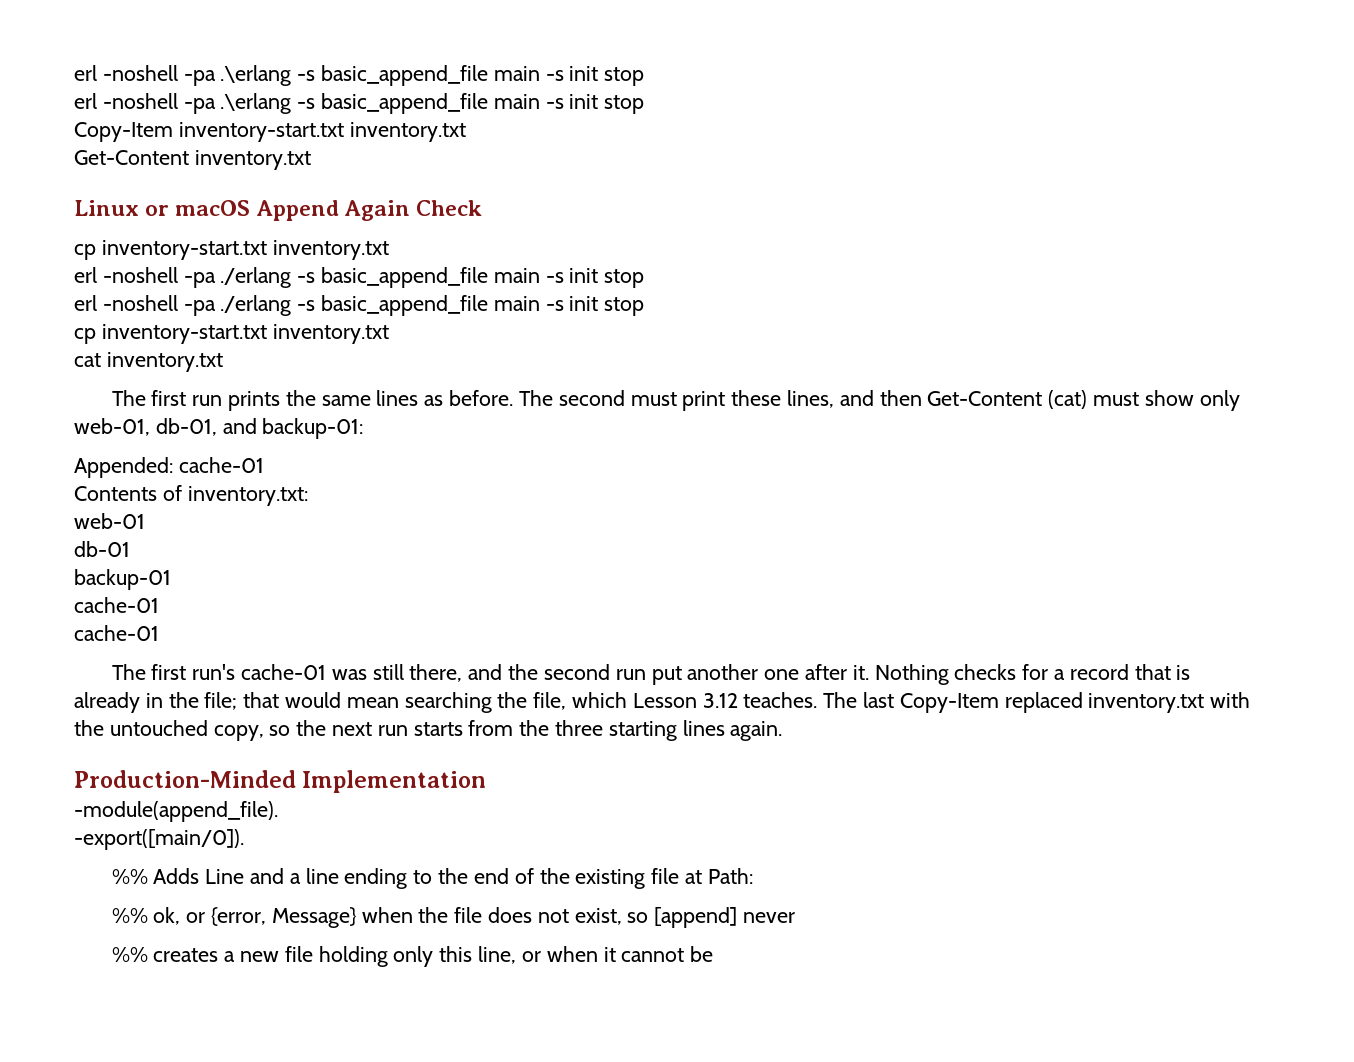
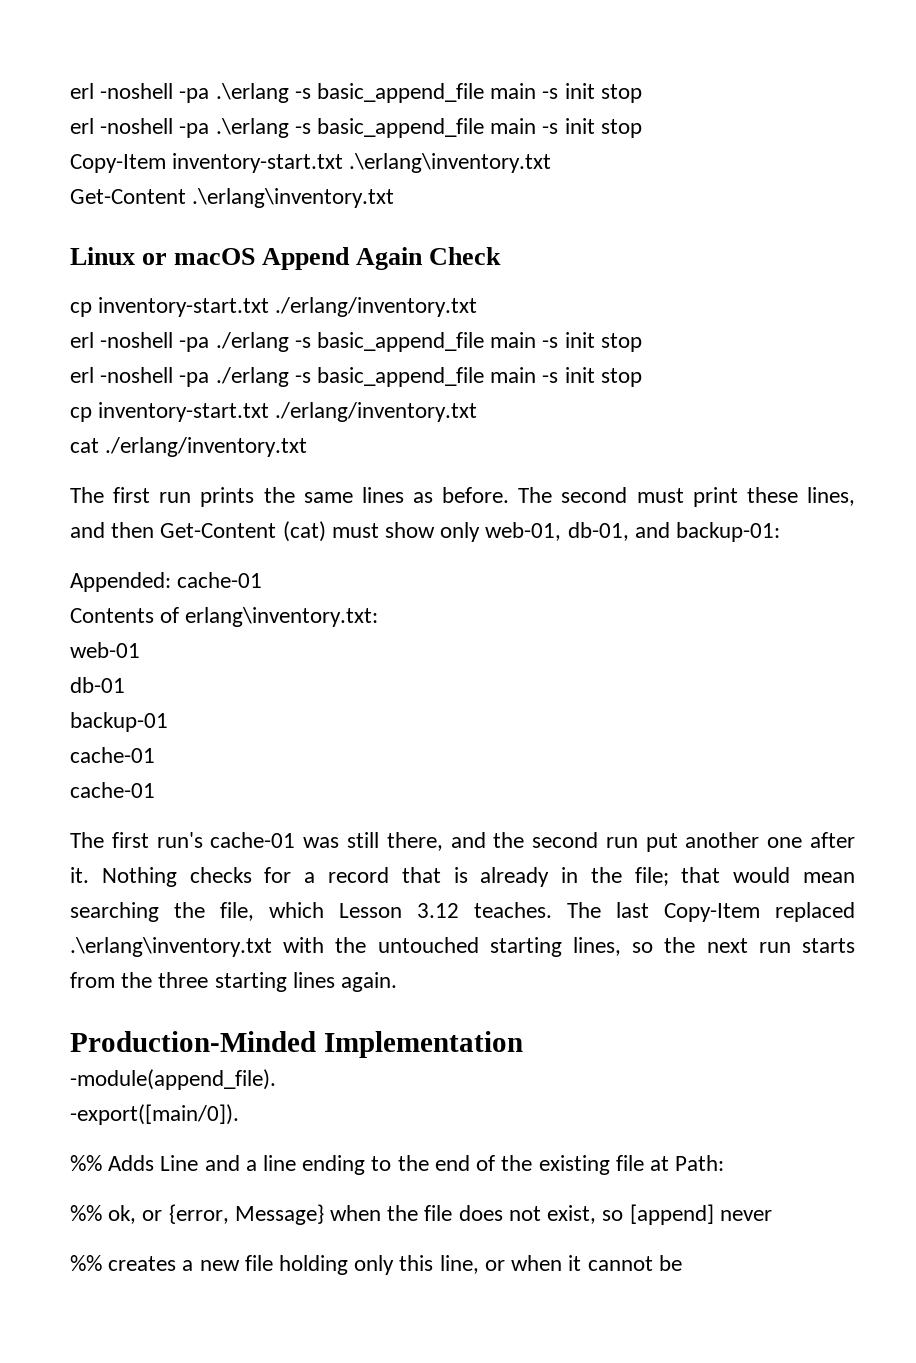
- Copy-Item inventory-start.txt inventory.txt
- Get-Content inventory.txt
+ Copy-Item inventory-start.txt .\erlang\inventory.txt
+ Get-Content .\erlang\inventory.txt
  Linux or macOS Append Again Check
- cp inventory-start.txt inventory.txt
+ cp inventory-start.txt ./erlang/inventory.txt
  erl -noshell -pa ./erlang -s basic_append_file main -s init stop
  erl -noshell -pa ./erlang -s basic_append_file main -s init stop
- cp inventory-start.txt inventory.txt
+ cp inventory-start.txt ./erlang/inventory.txt
- cat inventory.txt
+ cat ./erlang/inventory.txt
- Contents of inventory.txt:
+ Contents of erlang\inventory.txt:
- The last Copy-Item replaced inventory.txt with the untouched copy, so the next run starts from the three starting lines again.
+ The last Copy-Item replaced .\erlang\inventory.txt with the untouched starting lines, so the next run starts from the three starting lines again.

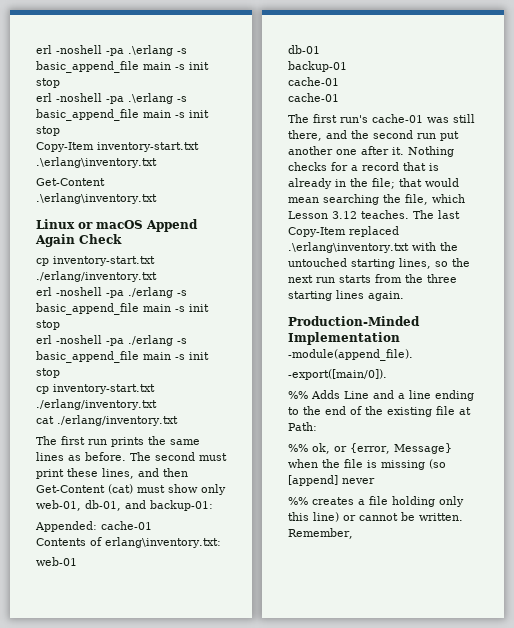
- %% ok, or {error, Message} when the file does not exist, so [append] never
+ %% ok, or {error, Message} when the file is missing (so [append] never
- %% creates a new file holding only this line, or when it cannot be
+ %% creates a file holding only this line) or cannot be written. Remember,

